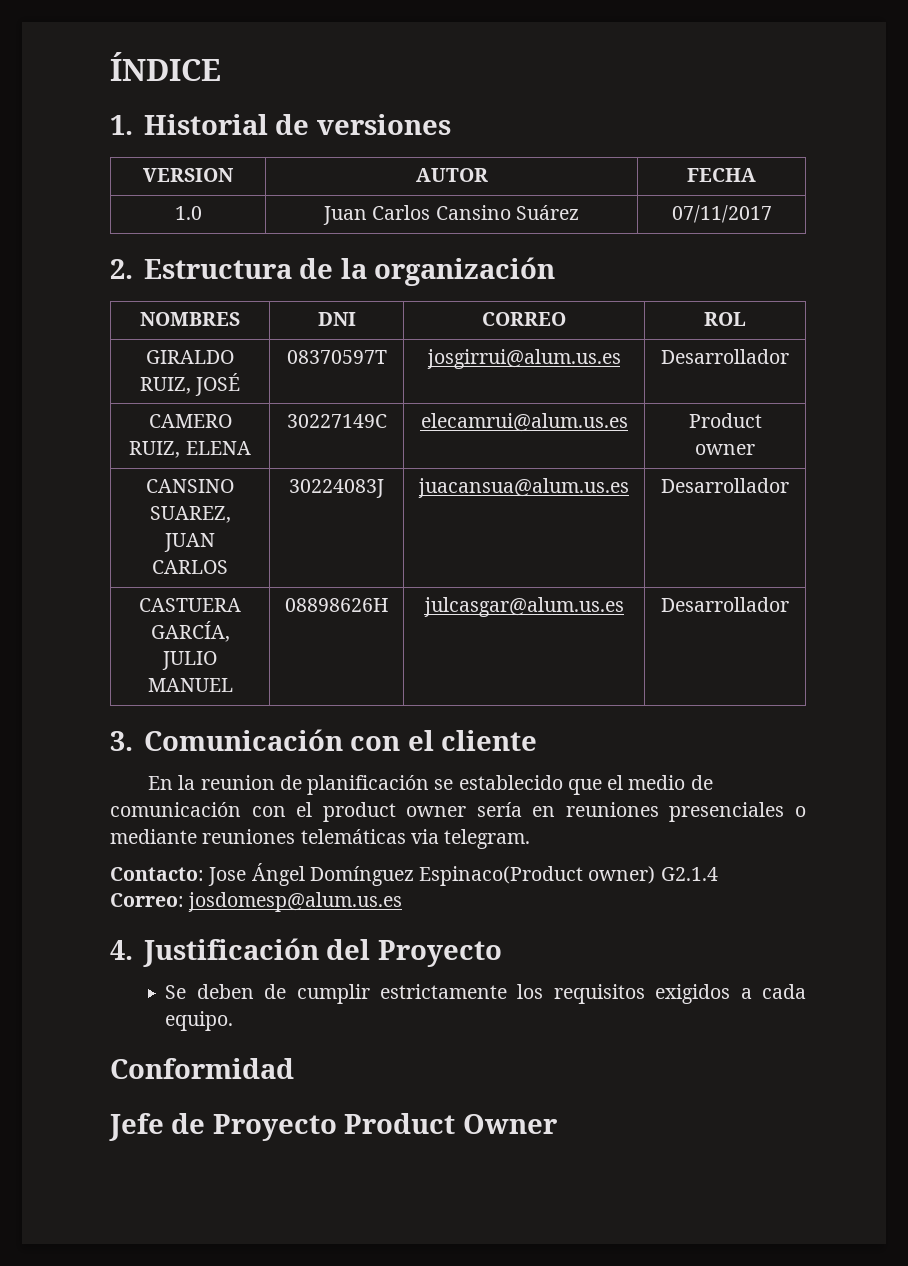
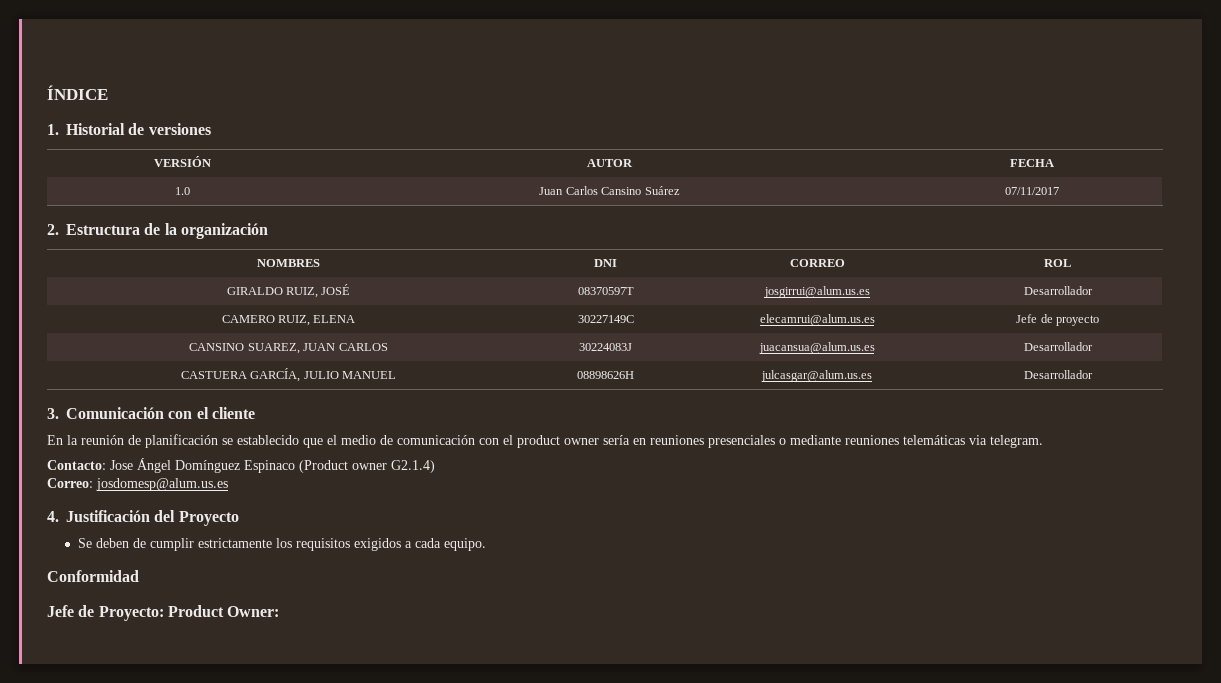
- VERSION | AUTOR | FECHA
+ VERSIÓN | AUTOR | FECHA
- CAMERO RUIZ, ELENA | 30227149C | elecamrui@alum.us.es | Product owner
+ CAMERO RUIZ, ELENA | 30227149C | elecamrui@alum.us.es | Jefe de proyecto
- En la reunion de planificación se establecido que el medio de comunicación con el product owner sería en reuniones presenciales o mediante reuniones telemáticas via telegram.
+ En la reunión de planificación se establecido que el medio de comunicación con el product owner sería en reuniones presenciales o mediante reuniones telemáticas via telegram.
- Contacto: Jose Ángel Domínguez Espinaco(Product owner) G2.1.4
+ Contacto: Jose Ángel Domínguez Espinaco (Product owner G2.1.4)
- Jefe de Proyecto Product Owner
+ Jefe de Proyecto: Product Owner:

